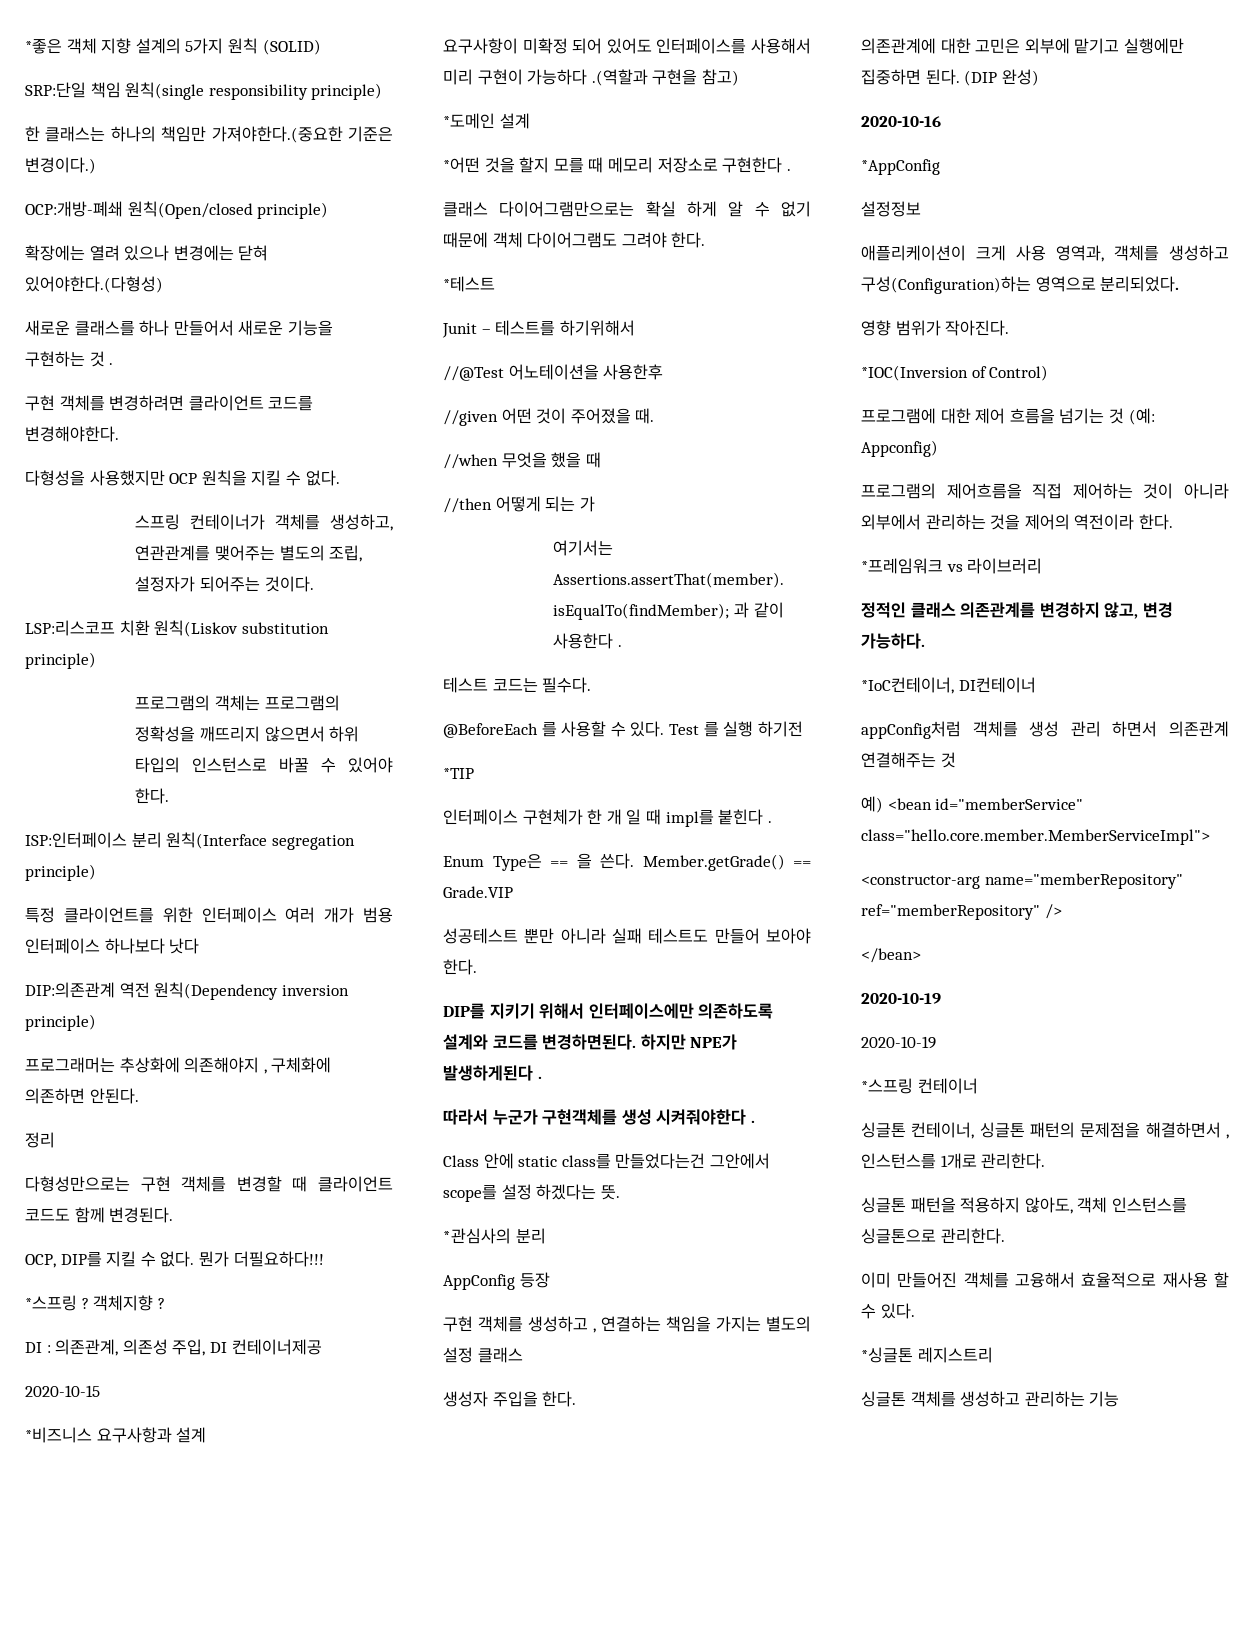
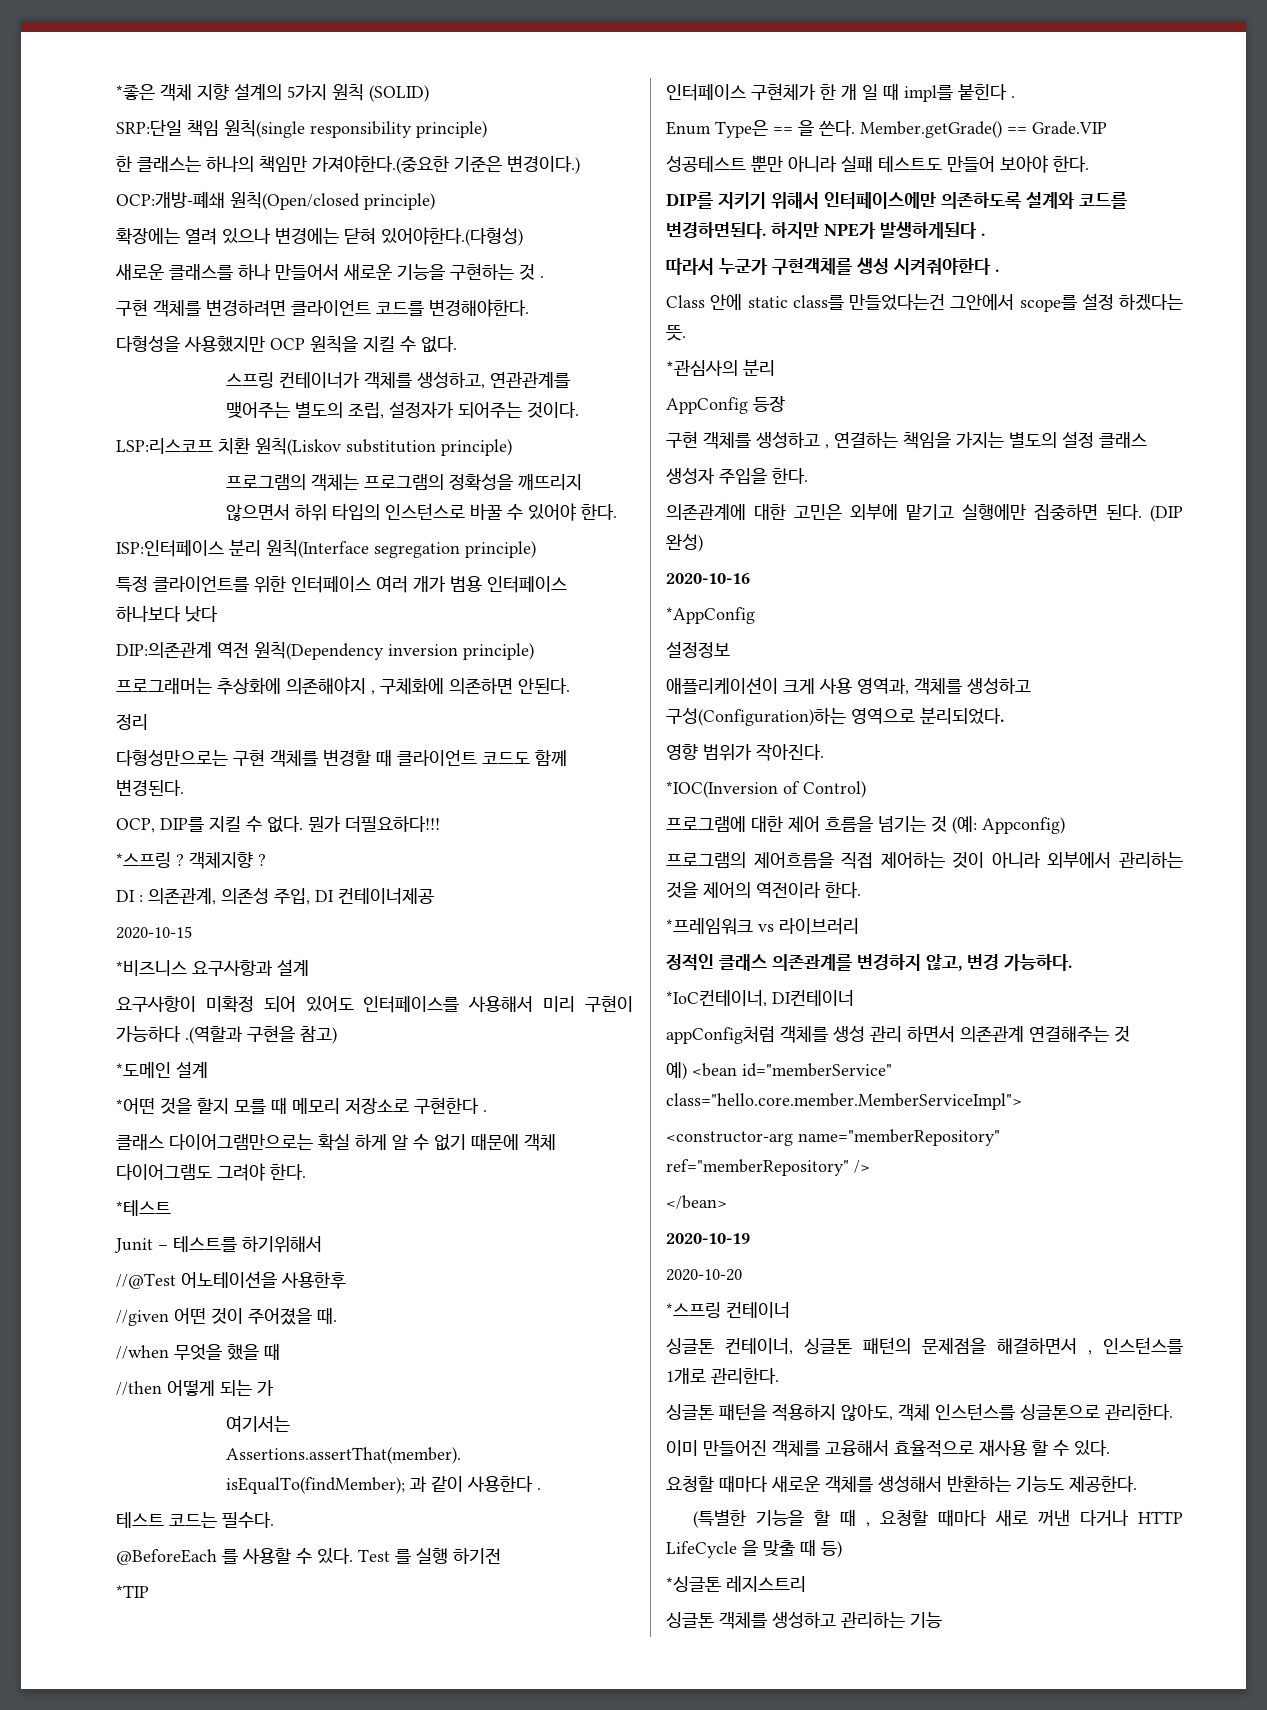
  </bean>
  2020-10-19
- 2020-10-19
+ 2020-10-20
+ 요청할 때마다 새로운 객체를 생성해서 반환하는 기능도 제공한다.
+ (특별한 기능을 할 때 , 요청할 때마다 새로 꺼낸 다거나 HTTP LifeCycle 을 맞출 때 등)

